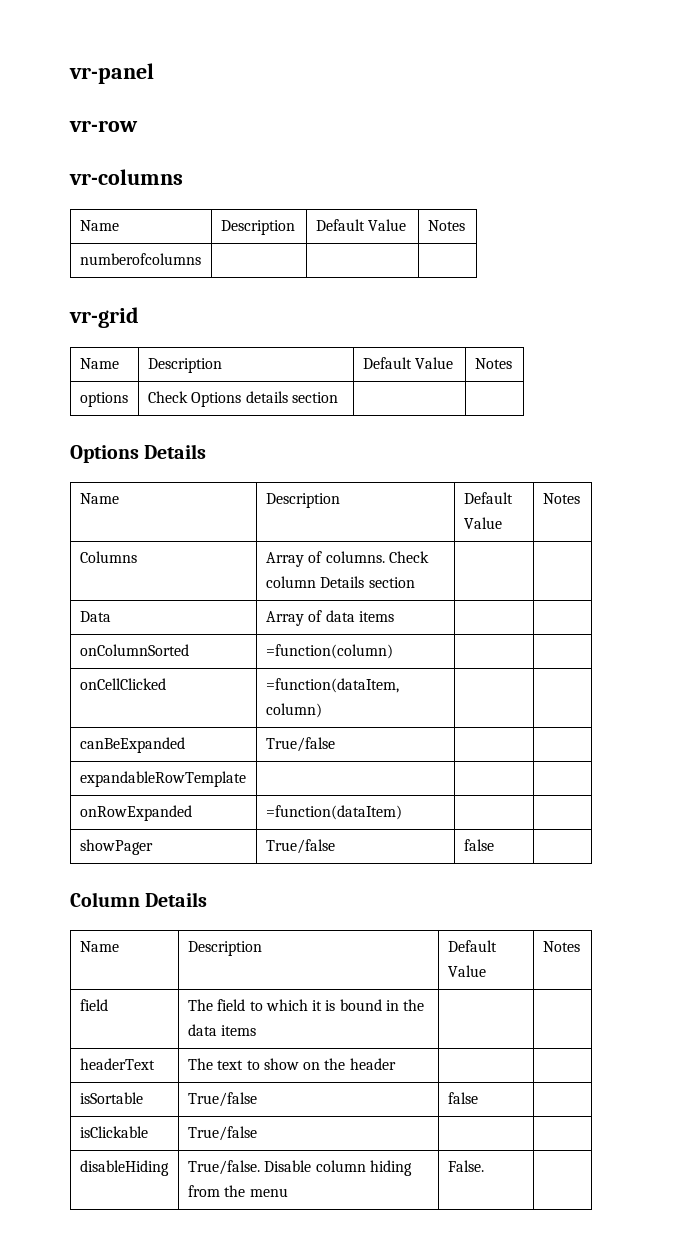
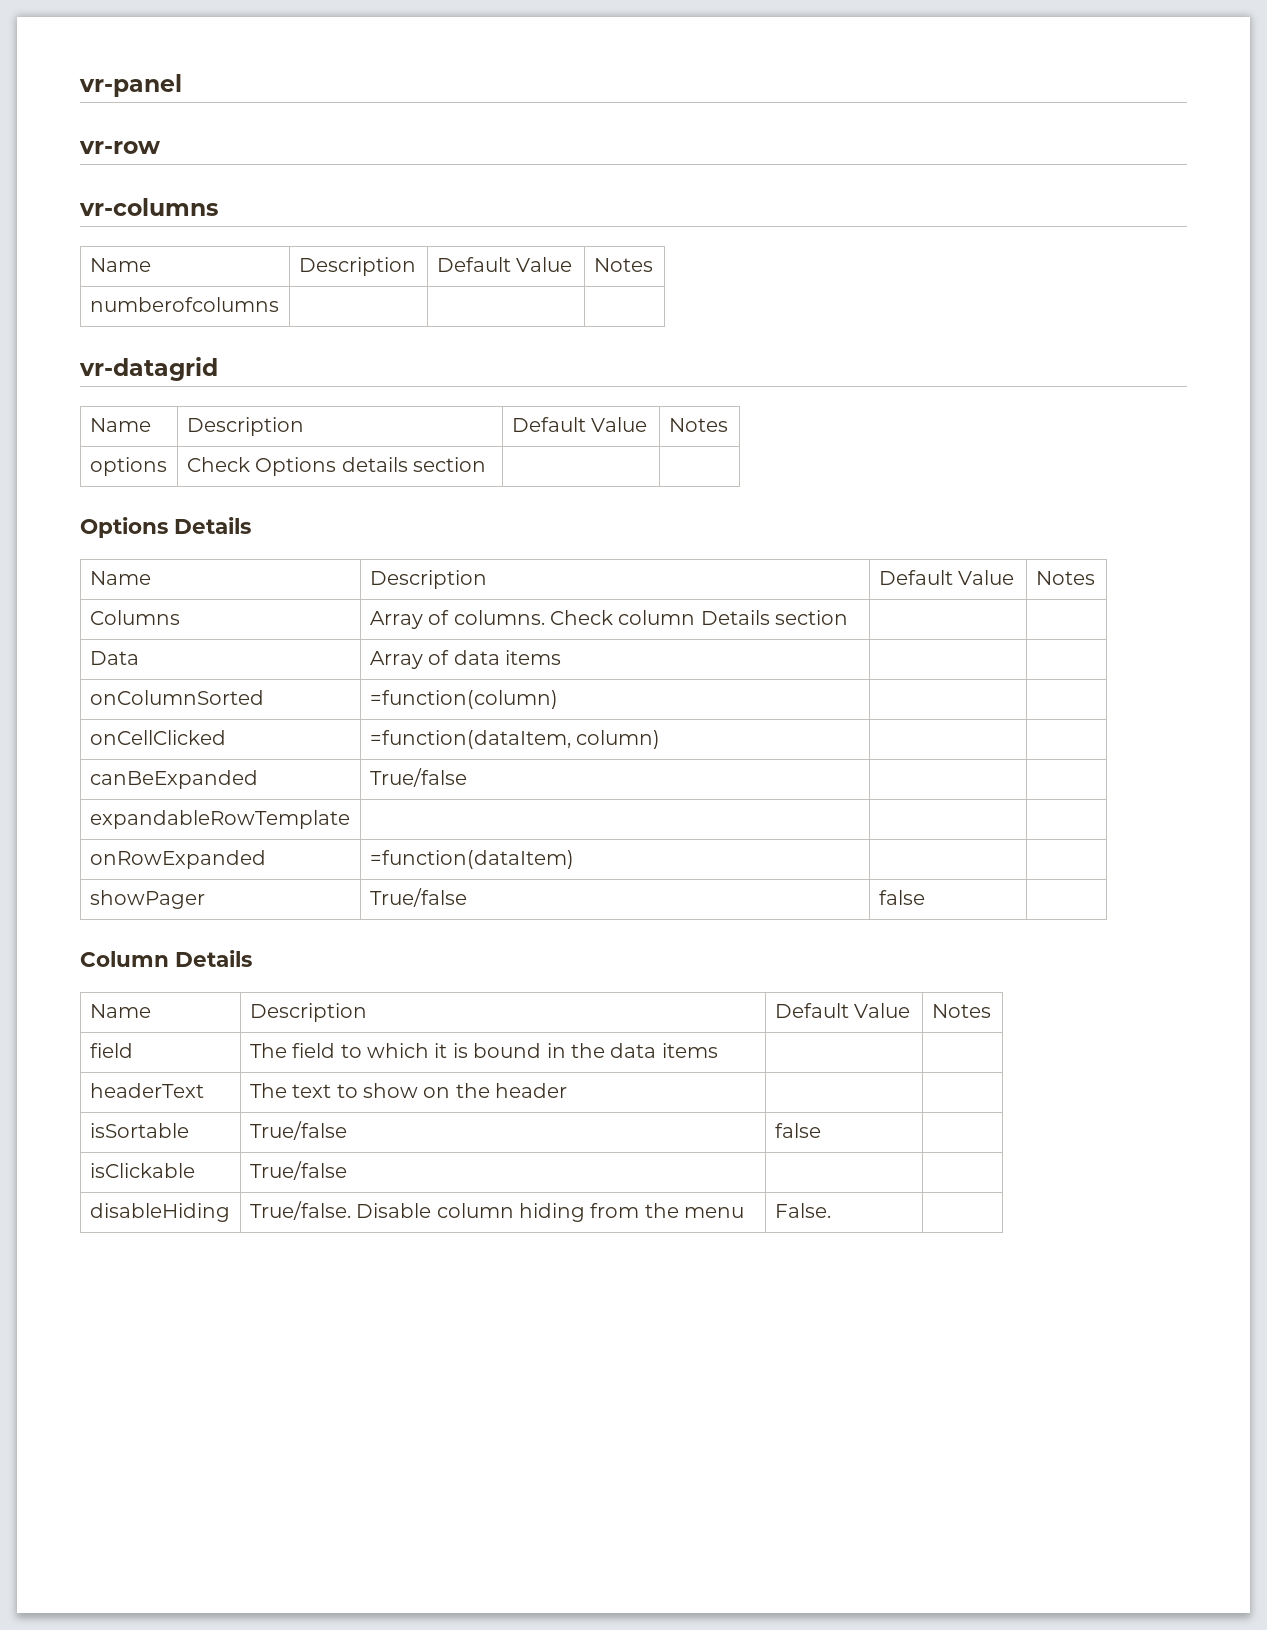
- vr-grid
+ vr-datagrid

